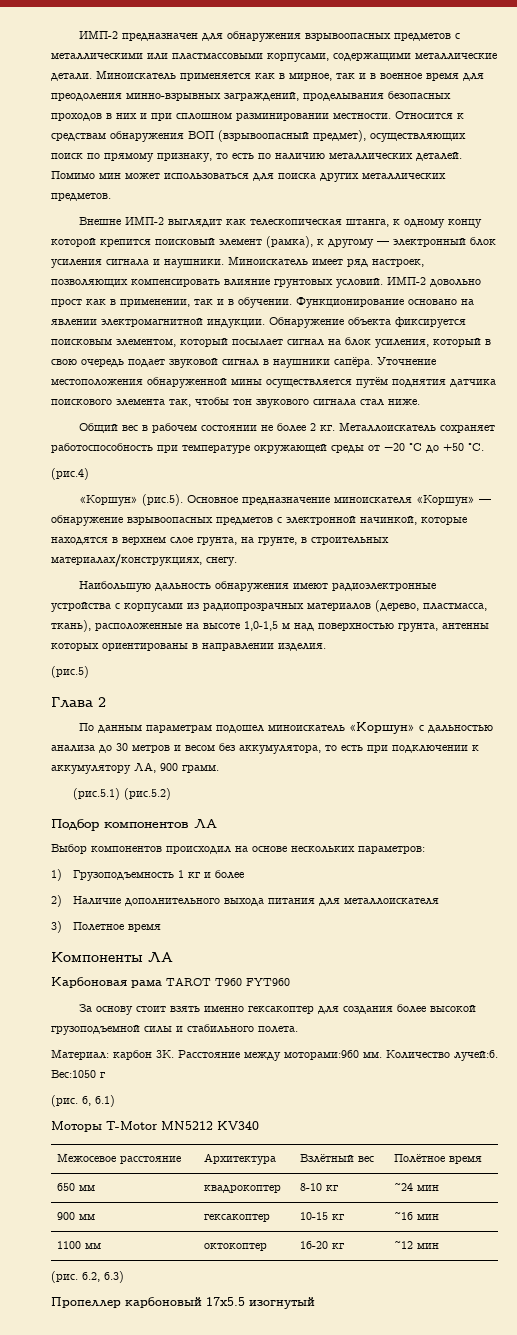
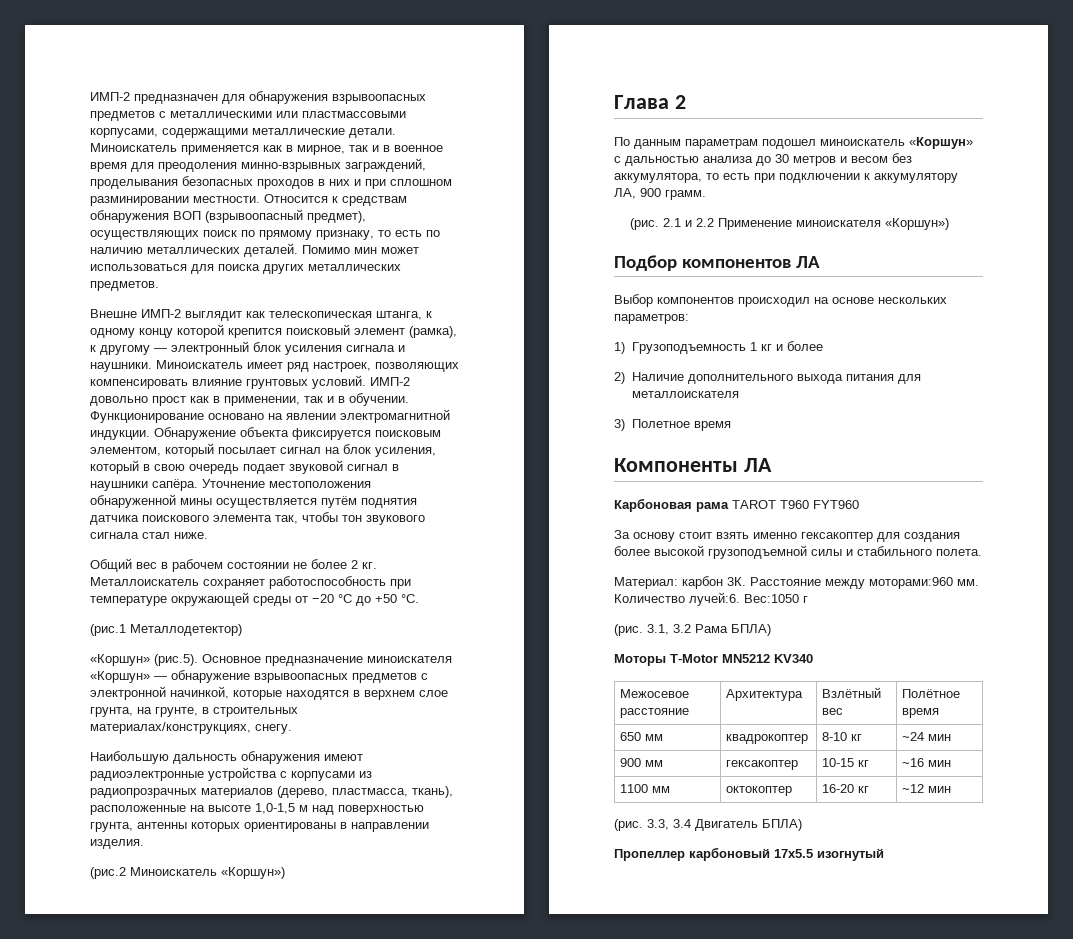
- (рис.4)
+ (рис.1 Металлодетектор)
- (рис.5)
+ (рис.2 Миноискатель «Коршун»)
- (рис.5.1) (рис.5.2)
+ (рис. 2.1 и 2.2 Применение миноискателя «Коршун»)
- 6, 6.1)
+ 3.1, 3.2 Рама БПЛА)
- 6.2, 6.3)
+ 3.3, 3.4 Двигатель БПЛА)

